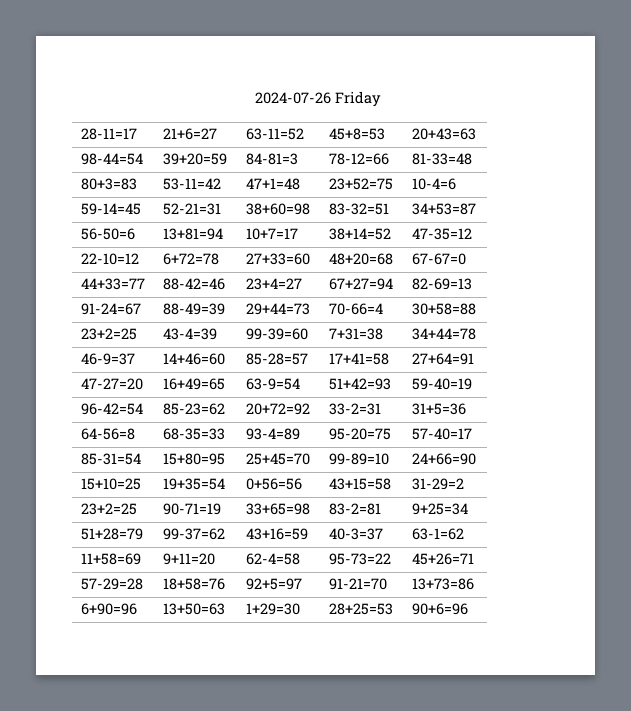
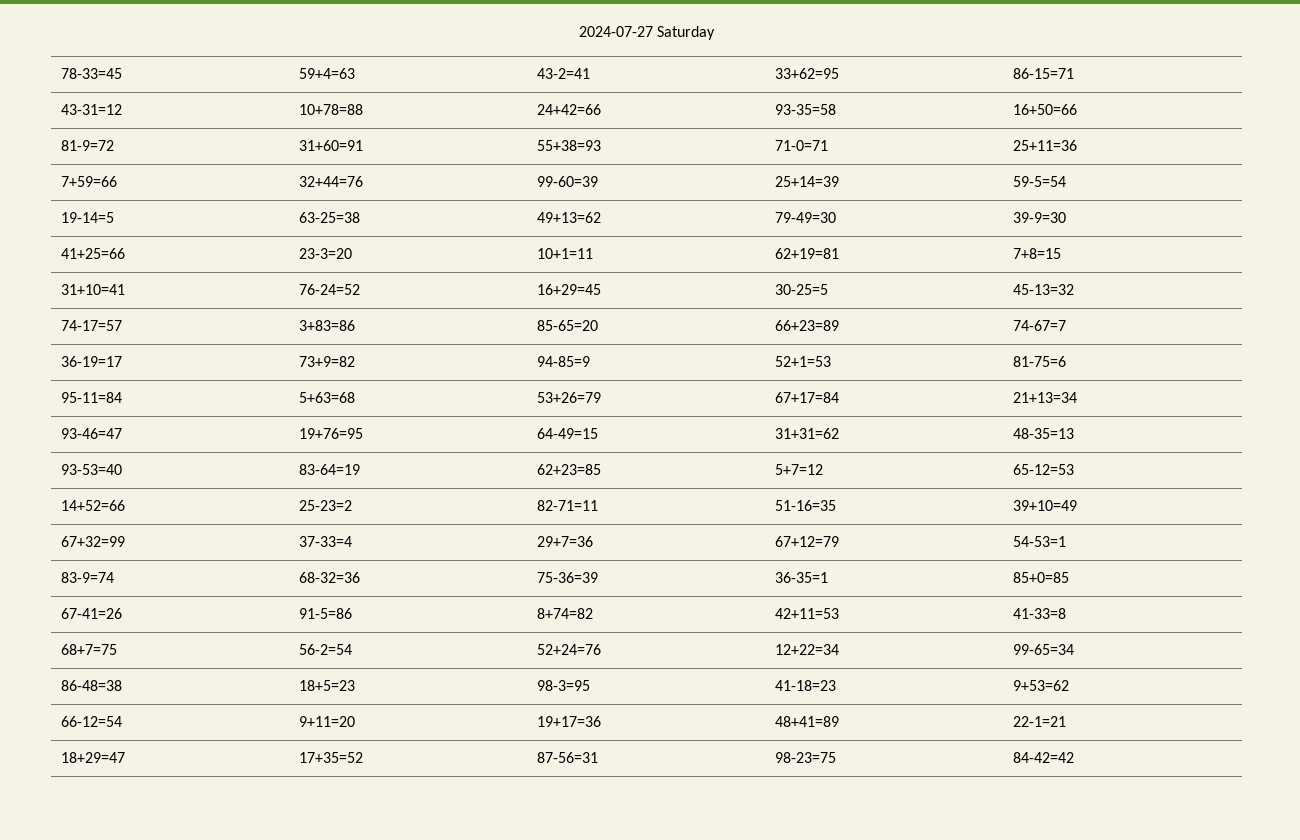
- 2024-07-26 Friday
- 28-11=17 | 21+6=27 | 63-11=52 | 45+8=53 | 20+43=63
- 98-44=54 | 39+20=59 | 84-81=3 | 78-12=66 | 81-33=48
- 80+3=83 | 53-11=42 | 47+1=48 | 23+52=75 | 10-4=6
- 59-14=45 | 52-21=31 | 38+60=98 | 83-32=51 | 34+53=87
- 56-50=6 | 13+81=94 | 10+7=17 | 38+14=52 | 47-35=12
- 22-10=12 | 6+72=78 | 27+33=60 | 48+20=68 | 67-67=0
- 44+33=77 | 88-42=46 | 23+4=27 | 67+27=94 | 82-69=13
- 91-24=67 | 88-49=39 | 29+44=73 | 70-66=4 | 30+58=88
- 23+2=25 | 43-4=39 | 99-39=60 | 7+31=38 | 34+44=78
- 46-9=37 | 14+46=60 | 85-28=57 | 17+41=58 | 27+64=91
- 47-27=20 | 16+49=65 | 63-9=54 | 51+42=93 | 59-40=19
- 96-42=54 | 85-23=62 | 20+72=92 | 33-2=31 | 31+5=36
- 64-56=8 | 68-35=33 | 93-4=89 | 95-20=75 | 57-40=17
- 85-31=54 | 15+80=95 | 25+45=70 | 99-89=10 | 24+66=90
- 15+10=25 | 19+35=54 | 0+56=56 | 43+15=58 | 31-29=2
- 23+2=25 | 90-71=19 | 33+65=98 | 83-2=81 | 9+25=34
- 51+28=79 | 99-37=62 | 43+16=59 | 40-3=37 | 63-1=62
- 11+58=69 | 9+11=20 | 62-4=58 | 95-73=22 | 45+26=71
- 57-29=28 | 18+58=76 | 92+5=97 | 91-21=70 | 13+73=86
- 6+90=96 | 13+50=63 | 1+29=30 | 28+25=53 | 90+6=96
+ 2024-07-27 Saturday
+ 78-33=45 | 59+4=63 | 43-2=41 | 33+62=95 | 86-15=71
+ 43-31=12 | 10+78=88 | 24+42=66 | 93-35=58 | 16+50=66
+ 81-9=72 | 31+60=91 | 55+38=93 | 71-0=71 | 25+11=36
+ 7+59=66 | 32+44=76 | 99-60=39 | 25+14=39 | 59-5=54
+ 19-14=5 | 63-25=38 | 49+13=62 | 79-49=30 | 39-9=30
+ 41+25=66 | 23-3=20 | 10+1=11 | 62+19=81 | 7+8=15
+ 31+10=41 | 76-24=52 | 16+29=45 | 30-25=5 | 45-13=32
+ 74-17=57 | 3+83=86 | 85-65=20 | 66+23=89 | 74-67=7
+ 36-19=17 | 73+9=82 | 94-85=9 | 52+1=53 | 81-75=6
+ 95-11=84 | 5+63=68 | 53+26=79 | 67+17=84 | 21+13=34
+ 93-46=47 | 19+76=95 | 64-49=15 | 31+31=62 | 48-35=13
+ 93-53=40 | 83-64=19 | 62+23=85 | 5+7=12 | 65-12=53
+ 14+52=66 | 25-23=2 | 82-71=11 | 51-16=35 | 39+10=49
+ 67+32=99 | 37-33=4 | 29+7=36 | 67+12=79 | 54-53=1
+ 83-9=74 | 68-32=36 | 75-36=39 | 36-35=1 | 85+0=85
+ 67-41=26 | 91-5=86 | 8+74=82 | 42+11=53 | 41-33=8
+ 68+7=75 | 56-2=54 | 52+24=76 | 12+22=34 | 99-65=34
+ 86-48=38 | 18+5=23 | 98-3=95 | 41-18=23 | 9+53=62
+ 66-12=54 | 9+11=20 | 19+17=36 | 48+41=89 | 22-1=21
+ 18+29=47 | 17+35=52 | 87-56=31 | 98-23=75 | 84-42=42

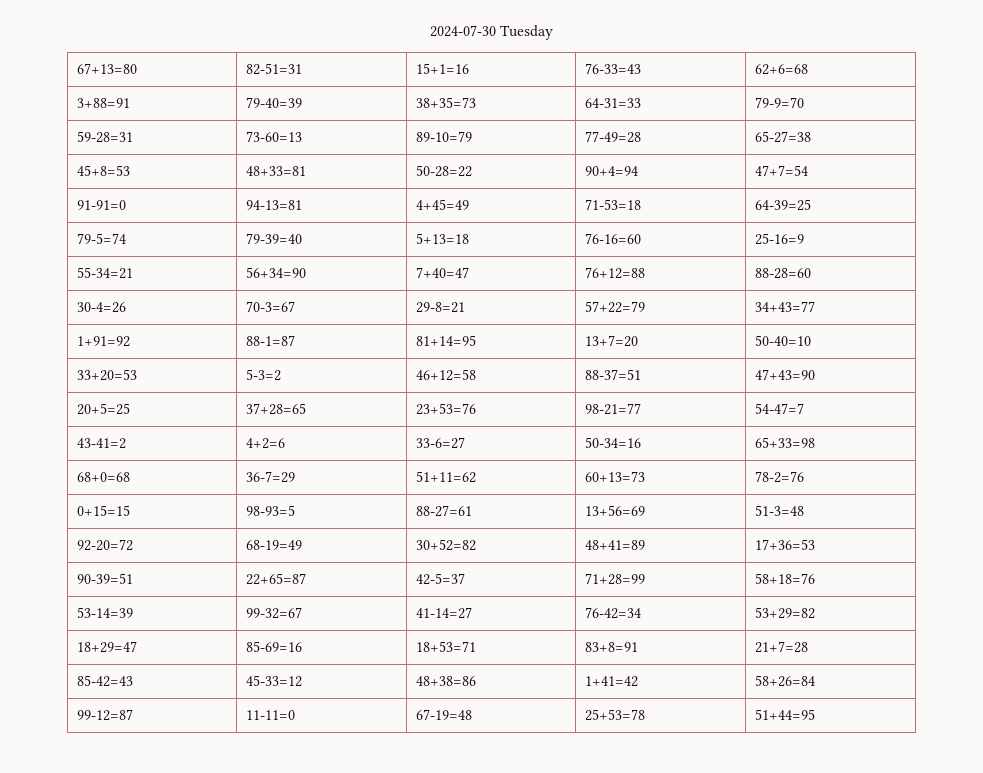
- 2024-07-27 Saturday
- 78-33=45 | 59+4=63 | 43-2=41 | 33+62=95 | 86-15=71
- 43-31=12 | 10+78=88 | 24+42=66 | 93-35=58 | 16+50=66
- 81-9=72 | 31+60=91 | 55+38=93 | 71-0=71 | 25+11=36
- 7+59=66 | 32+44=76 | 99-60=39 | 25+14=39 | 59-5=54
- 19-14=5 | 63-25=38 | 49+13=62 | 79-49=30 | 39-9=30
- 41+25=66 | 23-3=20 | 10+1=11 | 62+19=81 | 7+8=15
- 31+10=41 | 76-24=52 | 16+29=45 | 30-25=5 | 45-13=32
- 74-17=57 | 3+83=86 | 85-65=20 | 66+23=89 | 74-67=7
- 36-19=17 | 73+9=82 | 94-85=9 | 52+1=53 | 81-75=6
- 95-11=84 | 5+63=68 | 53+26=79 | 67+17=84 | 21+13=34
- 93-46=47 | 19+76=95 | 64-49=15 | 31+31=62 | 48-35=13
- 93-53=40 | 83-64=19 | 62+23=85 | 5+7=12 | 65-12=53
- 14+52=66 | 25-23=2 | 82-71=11 | 51-16=35 | 39+10=49
- 67+32=99 | 37-33=4 | 29+7=36 | 67+12=79 | 54-53=1
- 83-9=74 | 68-32=36 | 75-36=39 | 36-35=1 | 85+0=85
- 67-41=26 | 91-5=86 | 8+74=82 | 42+11=53 | 41-33=8
- 68+7=75 | 56-2=54 | 52+24=76 | 12+22=34 | 99-65=34
- 86-48=38 | 18+5=23 | 98-3=95 | 41-18=23 | 9+53=62
- 66-12=54 | 9+11=20 | 19+17=36 | 48+41=89 | 22-1=21
- 18+29=47 | 17+35=52 | 87-56=31 | 98-23=75 | 84-42=42
+ 2024-07-30 Tuesday
+ 67+13=80 | 82-51=31 | 15+1=16 | 76-33=43 | 62+6=68
+ 3+88=91 | 79-40=39 | 38+35=73 | 64-31=33 | 79-9=70
+ 59-28=31 | 73-60=13 | 89-10=79 | 77-49=28 | 65-27=38
+ 45+8=53 | 48+33=81 | 50-28=22 | 90+4=94 | 47+7=54
+ 91-91=0 | 94-13=81 | 4+45=49 | 71-53=18 | 64-39=25
+ 79-5=74 | 79-39=40 | 5+13=18 | 76-16=60 | 25-16=9
+ 55-34=21 | 56+34=90 | 7+40=47 | 76+12=88 | 88-28=60
+ 30-4=26 | 70-3=67 | 29-8=21 | 57+22=79 | 34+43=77
+ 1+91=92 | 88-1=87 | 81+14=95 | 13+7=20 | 50-40=10
+ 33+20=53 | 5-3=2 | 46+12=58 | 88-37=51 | 47+43=90
+ 20+5=25 | 37+28=65 | 23+53=76 | 98-21=77 | 54-47=7
+ 43-41=2 | 4+2=6 | 33-6=27 | 50-34=16 | 65+33=98
+ 68+0=68 | 36-7=29 | 51+11=62 | 60+13=73 | 78-2=76
+ 0+15=15 | 98-93=5 | 88-27=61 | 13+56=69 | 51-3=48
+ 92-20=72 | 68-19=49 | 30+52=82 | 48+41=89 | 17+36=53
+ 90-39=51 | 22+65=87 | 42-5=37 | 71+28=99 | 58+18=76
+ 53-14=39 | 99-32=67 | 41-14=27 | 76-42=34 | 53+29=82
+ 18+29=47 | 85-69=16 | 18+53=71 | 83+8=91 | 21+7=28
+ 85-42=43 | 45-33=12 | 48+38=86 | 1+41=42 | 58+26=84
+ 99-12=87 | 11-11=0 | 67-19=48 | 25+53=78 | 51+44=95

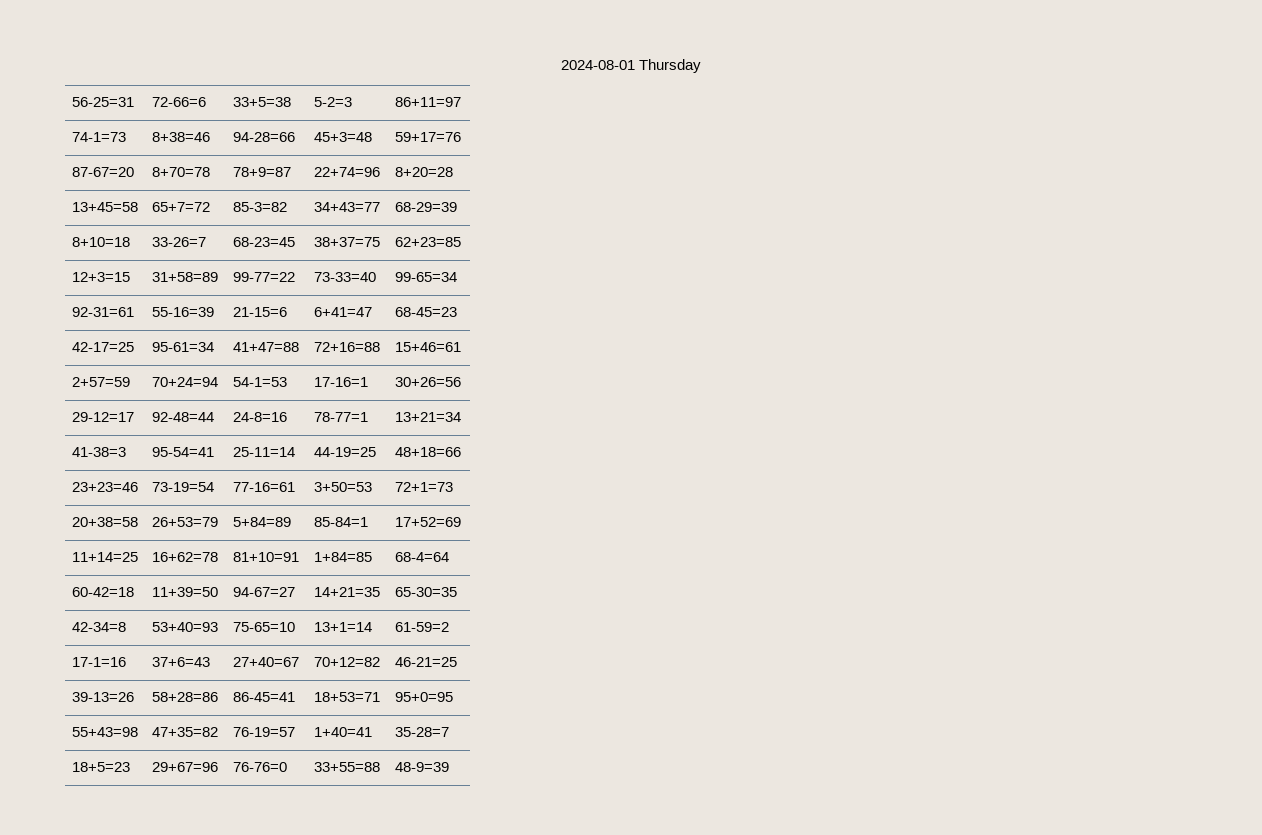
- 2024-07-30 Tuesday
- 67+13=80 | 82-51=31 | 15+1=16 | 76-33=43 | 62+6=68
- 3+88=91 | 79-40=39 | 38+35=73 | 64-31=33 | 79-9=70
- 59-28=31 | 73-60=13 | 89-10=79 | 77-49=28 | 65-27=38
- 45+8=53 | 48+33=81 | 50-28=22 | 90+4=94 | 47+7=54
- 91-91=0 | 94-13=81 | 4+45=49 | 71-53=18 | 64-39=25
- 79-5=74 | 79-39=40 | 5+13=18 | 76-16=60 | 25-16=9
- 55-34=21 | 56+34=90 | 7+40=47 | 76+12=88 | 88-28=60
- 30-4=26 | 70-3=67 | 29-8=21 | 57+22=79 | 34+43=77
- 1+91=92 | 88-1=87 | 81+14=95 | 13+7=20 | 50-40=10
- 33+20=53 | 5-3=2 | 46+12=58 | 88-37=51 | 47+43=90
- 20+5=25 | 37+28=65 | 23+53=76 | 98-21=77 | 54-47=7
- 43-41=2 | 4+2=6 | 33-6=27 | 50-34=16 | 65+33=98
- 68+0=68 | 36-7=29 | 51+11=62 | 60+13=73 | 78-2=76
- 0+15=15 | 98-93=5 | 88-27=61 | 13+56=69 | 51-3=48
- 92-20=72 | 68-19=49 | 30+52=82 | 48+41=89 | 17+36=53
- 90-39=51 | 22+65=87 | 42-5=37 | 71+28=99 | 58+18=76
- 53-14=39 | 99-32=67 | 41-14=27 | 76-42=34 | 53+29=82
- 18+29=47 | 85-69=16 | 18+53=71 | 83+8=91 | 21+7=28
- 85-42=43 | 45-33=12 | 48+38=86 | 1+41=42 | 58+26=84
- 99-12=87 | 11-11=0 | 67-19=48 | 25+53=78 | 51+44=95
+ 2024-08-01 Thursday
+ 56-25=31 | 72-66=6 | 33+5=38 | 5-2=3 | 86+11=97
+ 74-1=73 | 8+38=46 | 94-28=66 | 45+3=48 | 59+17=76
+ 87-67=20 | 8+70=78 | 78+9=87 | 22+74=96 | 8+20=28
+ 13+45=58 | 65+7=72 | 85-3=82 | 34+43=77 | 68-29=39
+ 8+10=18 | 33-26=7 | 68-23=45 | 38+37=75 | 62+23=85
+ 12+3=15 | 31+58=89 | 99-77=22 | 73-33=40 | 99-65=34
+ 92-31=61 | 55-16=39 | 21-15=6 | 6+41=47 | 68-45=23
+ 42-17=25 | 95-61=34 | 41+47=88 | 72+16=88 | 15+46=61
+ 2+57=59 | 70+24=94 | 54-1=53 | 17-16=1 | 30+26=56
+ 29-12=17 | 92-48=44 | 24-8=16 | 78-77=1 | 13+21=34
+ 41-38=3 | 95-54=41 | 25-11=14 | 44-19=25 | 48+18=66
+ 23+23=46 | 73-19=54 | 77-16=61 | 3+50=53 | 72+1=73
+ 20+38=58 | 26+53=79 | 5+84=89 | 85-84=1 | 17+52=69
+ 11+14=25 | 16+62=78 | 81+10=91 | 1+84=85 | 68-4=64
+ 60-42=18 | 11+39=50 | 94-67=27 | 14+21=35 | 65-30=35
+ 42-34=8 | 53+40=93 | 75-65=10 | 13+1=14 | 61-59=2
+ 17-1=16 | 37+6=43 | 27+40=67 | 70+12=82 | 46-21=25
+ 39-13=26 | 58+28=86 | 86-45=41 | 18+53=71 | 95+0=95
+ 55+43=98 | 47+35=82 | 76-19=57 | 1+40=41 | 35-28=7
+ 18+5=23 | 29+67=96 | 76-76=0 | 33+55=88 | 48-9=39

